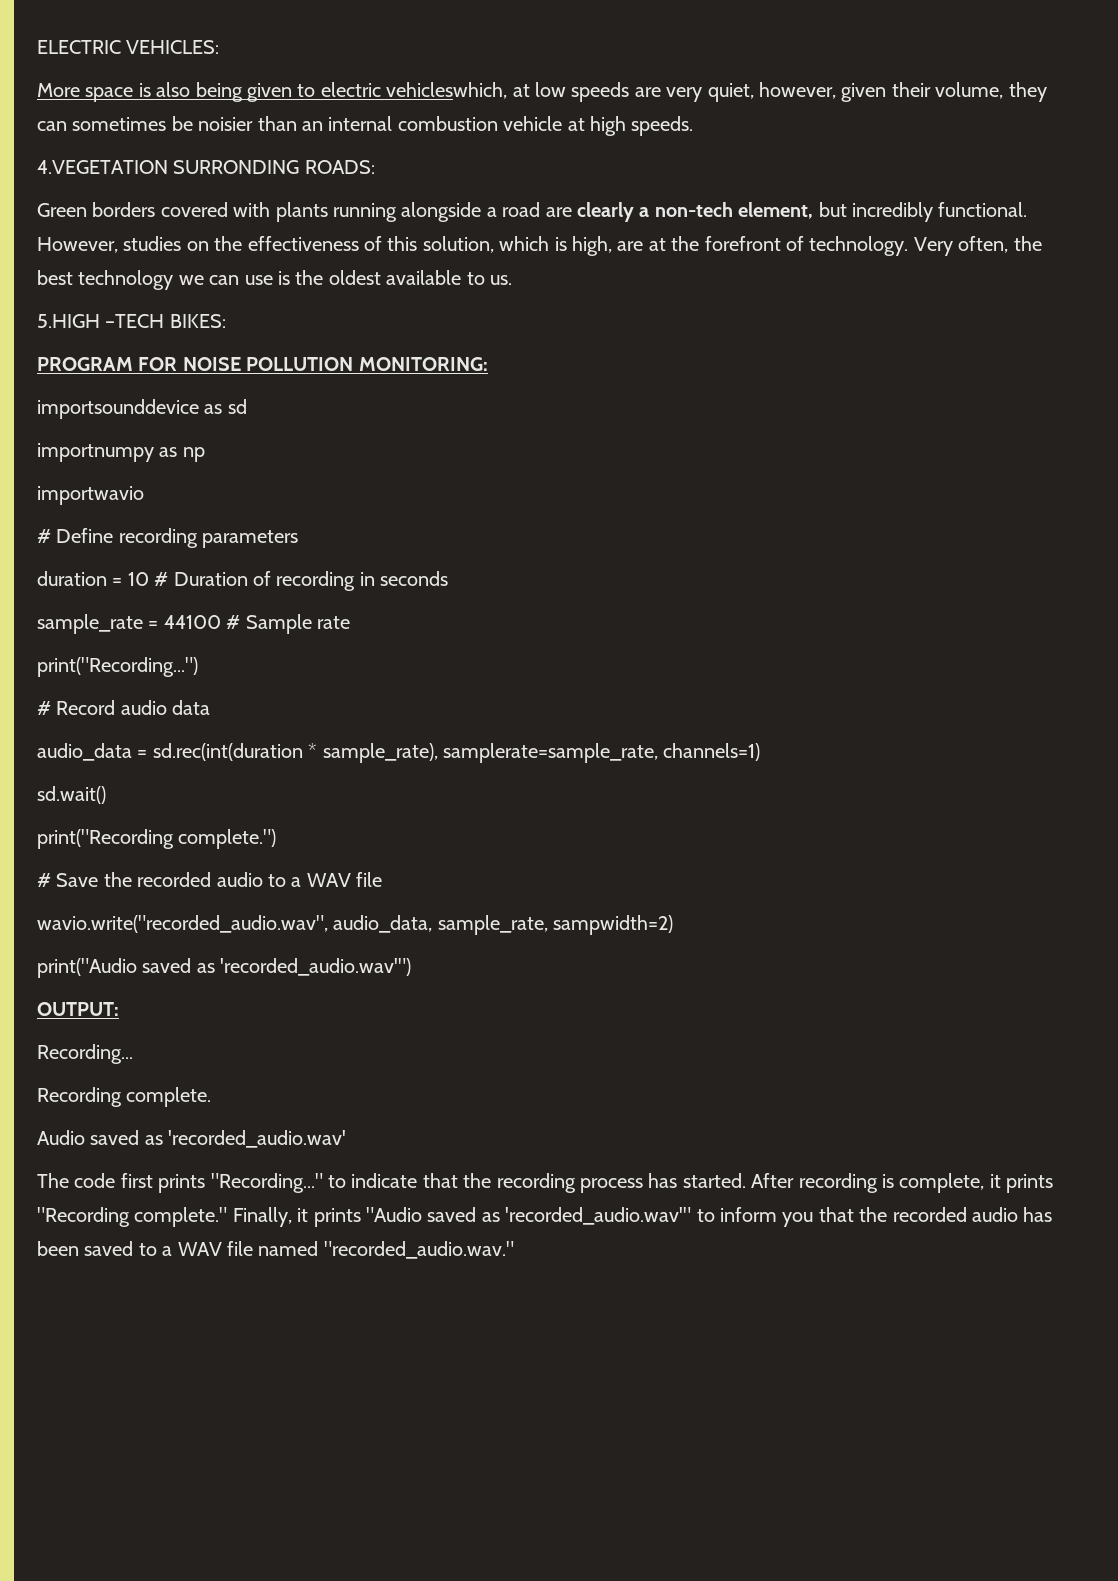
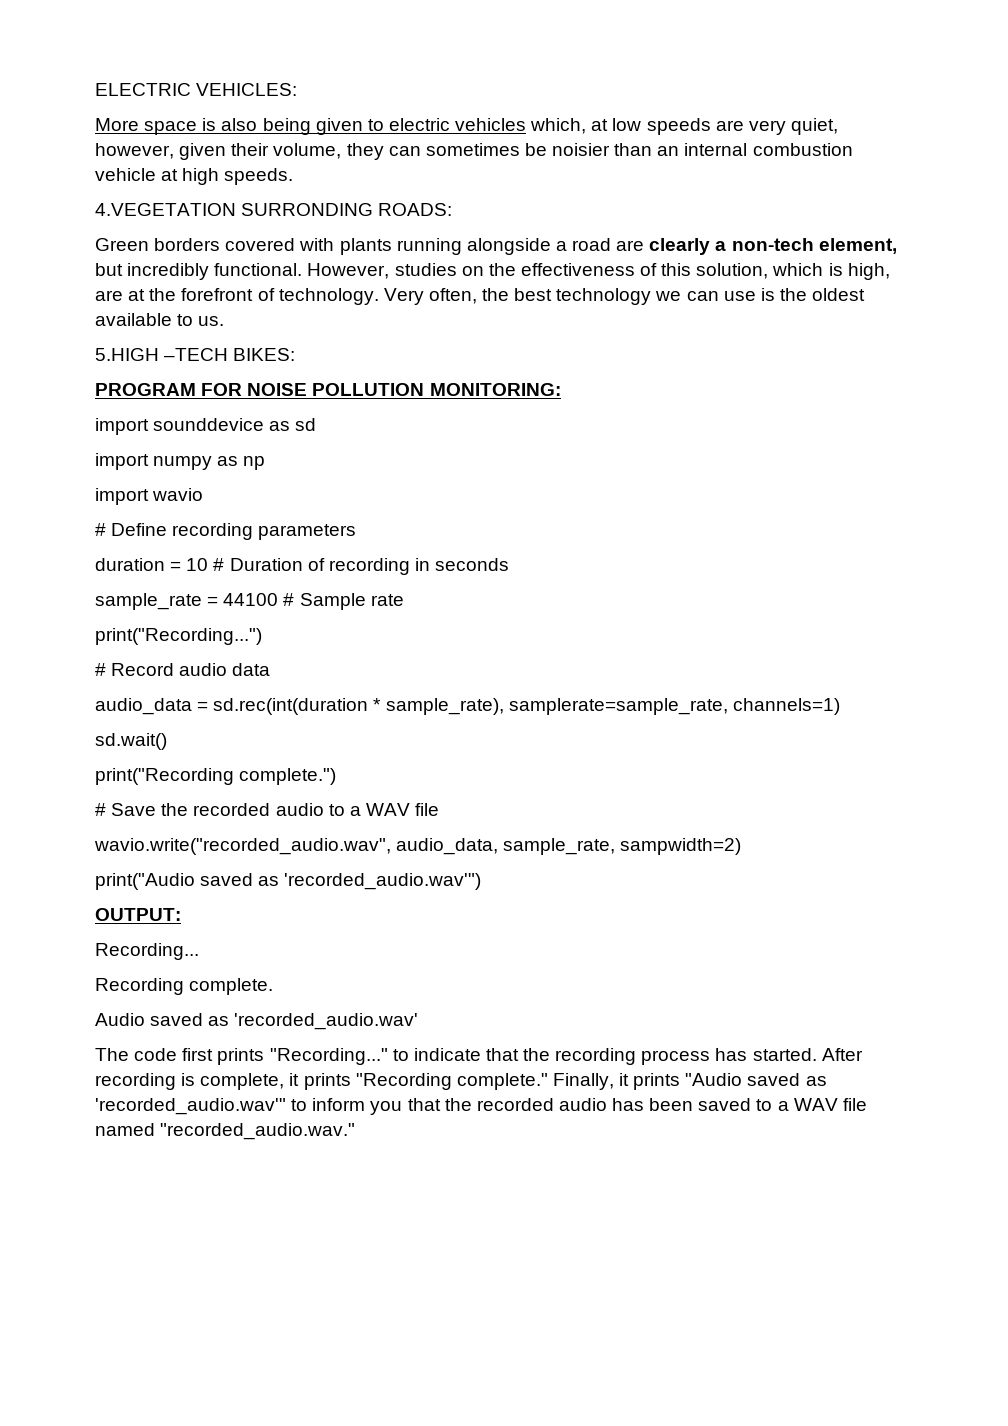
- More space is also being given to electric vehicleswhich, at low speeds are very quiet, however, given their volume, they can sometimes be noisier than an internal combustion vehicle at high speeds.
+ More space is also being given to electric vehicles which, at low speeds are very quiet, however, given their volume, they can sometimes be noisier than an internal combustion vehicle at high speeds.
- importsounddevice as sd
+ import sounddevice as sd
- importnumpy as np
+ import numpy as np
- importwavio
+ import wavio

